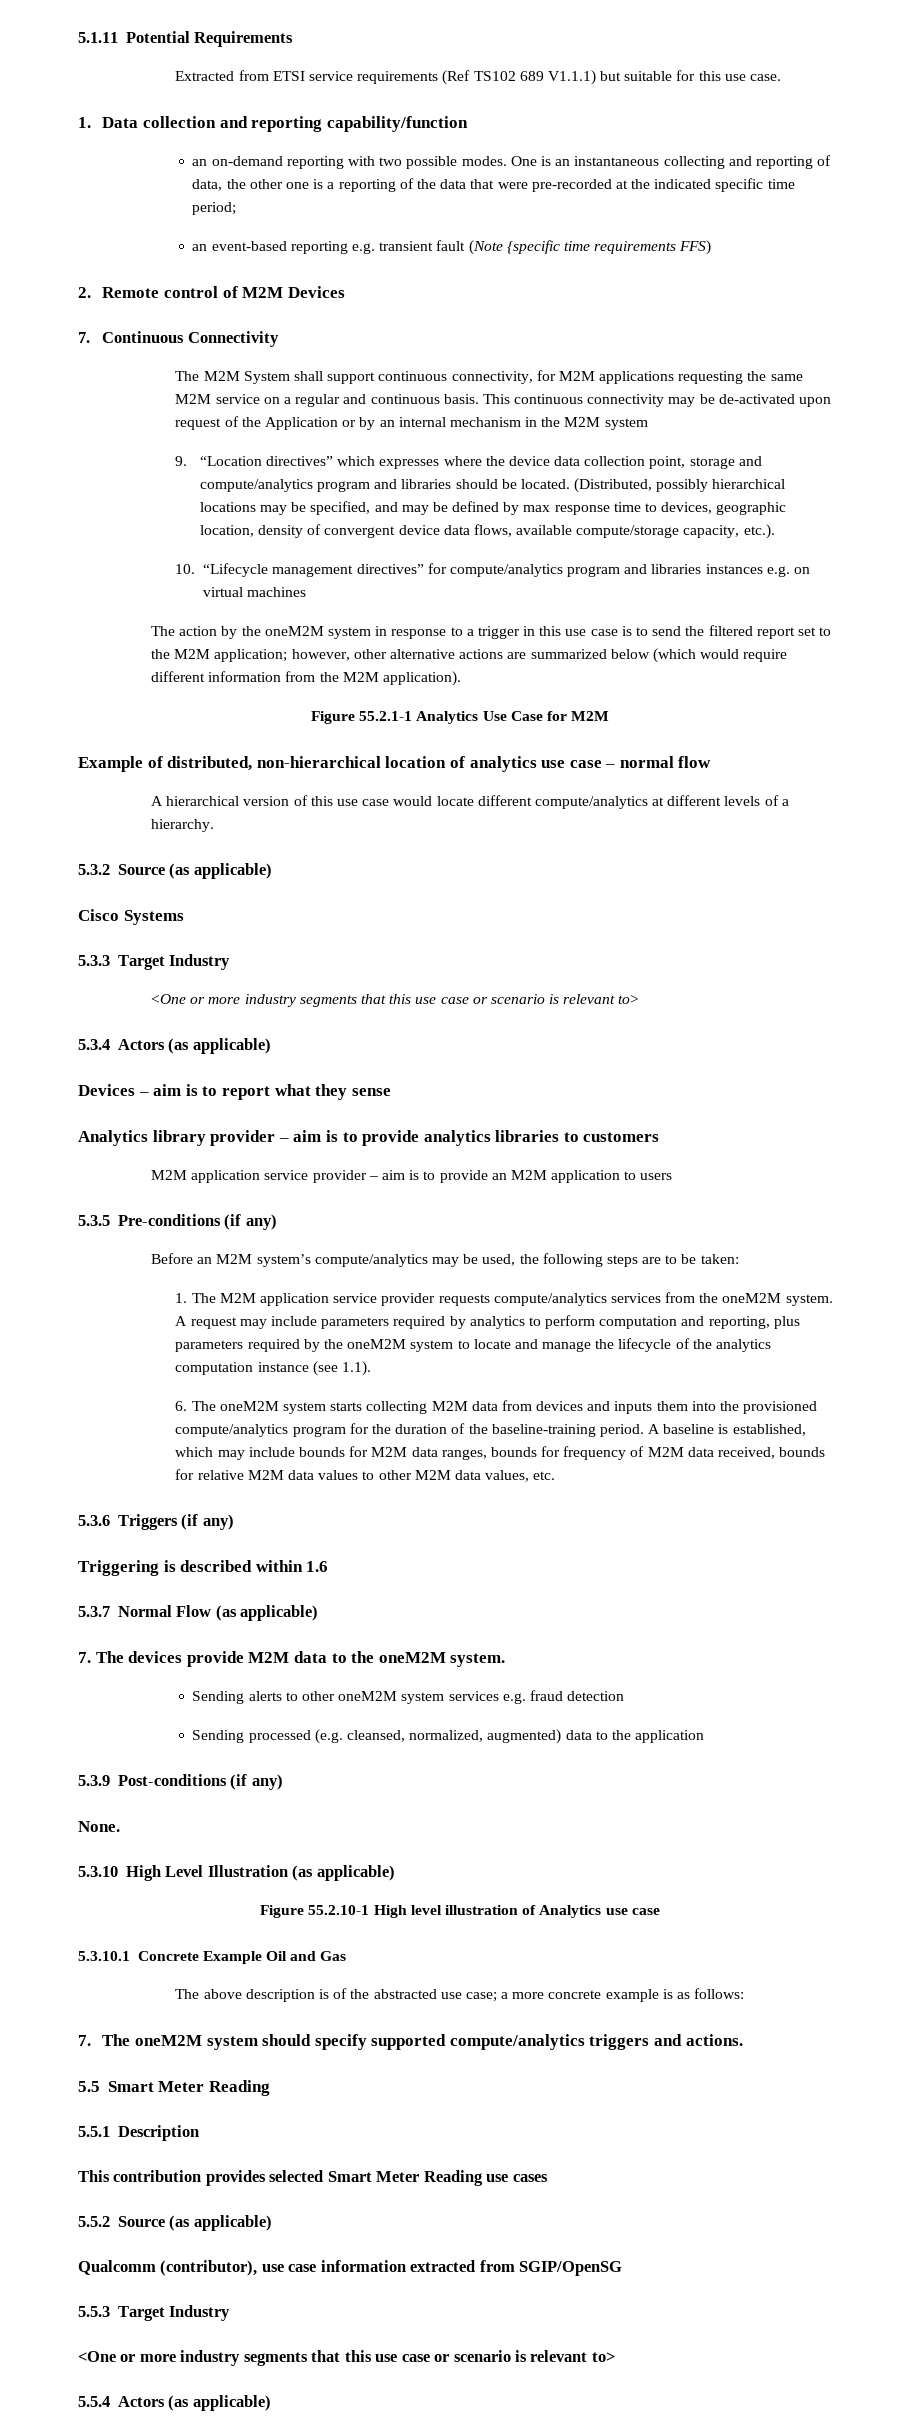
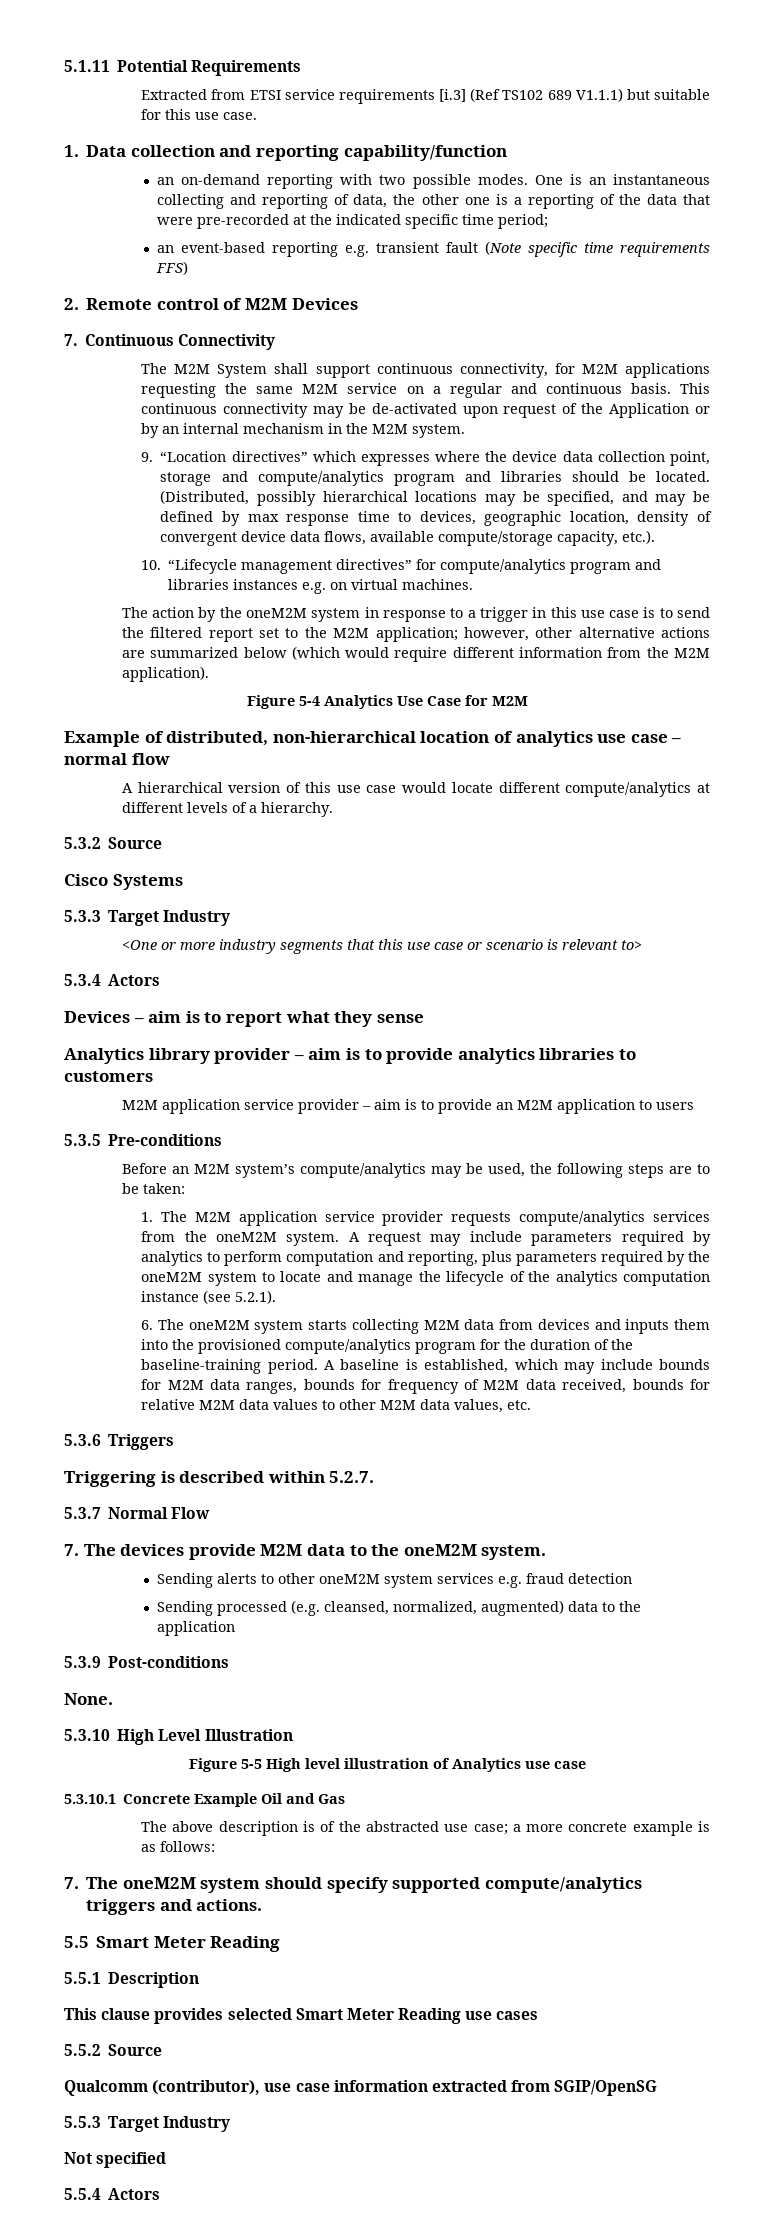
- Extracted from ETSI service requirements (Ref TS102 689 V1.1.1) but suitable for this use case.
+ Extracted from ETSI service requirements [i.3] (Ref TS102 689 V1.1.1) but suitable for this use case.
- an event-based reporting e.g. transient fault (Note {specific time requirements FFS)
+ an event-based reporting e.g. transient fault (Note specific time requirements FFS)
- This continuous connectivity may be de-activated upon request of the Application or by an internal mechanism in the M2M system
+ This continuous connectivity may be de-activated upon request of the Application or by an internal mechanism in the M2M system.
- 10. “Lifecycle management directives” for compute/analytics program and libraries instances e.g. on virtual machines
+ 10. “Lifecycle management directives” for compute/analytics program and libraries instances e.g. on virtual machines.
- Figure 55.2.1-1 Analytics Use Case for M2M
+ Figure 5-4 Analytics Use Case for M2M
- 5.3.2 Source (as applicable)
+ 5.3.2 Source
- 5.3.4 Actors (as applicable)
+ 5.3.4 Actors
- 5.3.5 Pre-conditions (if any)
+ 5.3.5 Pre-conditions
- A request may include parameters required by analytics to perform computation and reporting, plus parameters required by the oneM2M system to locate and manage the lifecycle of the analytics computation instance (see 1.1).
+ A request may include parameters required by analytics to perform computation and reporting, plus parameters required by the oneM2M system to locate and manage the lifecycle of the analytics computation instance (see 5.2.1).
- 5.3.6 Triggers (if any)
+ 5.3.6 Triggers
- Triggering is described within 1.6
+ Triggering is described within 5.2.7.
- 5.3.7 Normal Flow (as applicable)
+ 5.3.7 Normal Flow
- 5.3.9 Post-conditions (if any)
+ 5.3.9 Post-conditions
- 5.3.10 High Level Illustration (as applicable)
- Figure 55.2.10-1 High level illustration of Analytics use case
+ 5.3.10 High Level Illustration
+ Figure 5-5 High level illustration of Analytics use case
- This contribution provides selected Smart Meter Reading use cases
+ This clause provides selected Smart Meter Reading use cases
- 5.5.2 Source (as applicable)
+ 5.5.2 Source
  5.5.3 Target Industry
- <One or more industry segments that this use case or scenario is relevant to>
+ Not specified
- 5.5.4 Actors (as applicable)
+ 5.5.4 Actors

